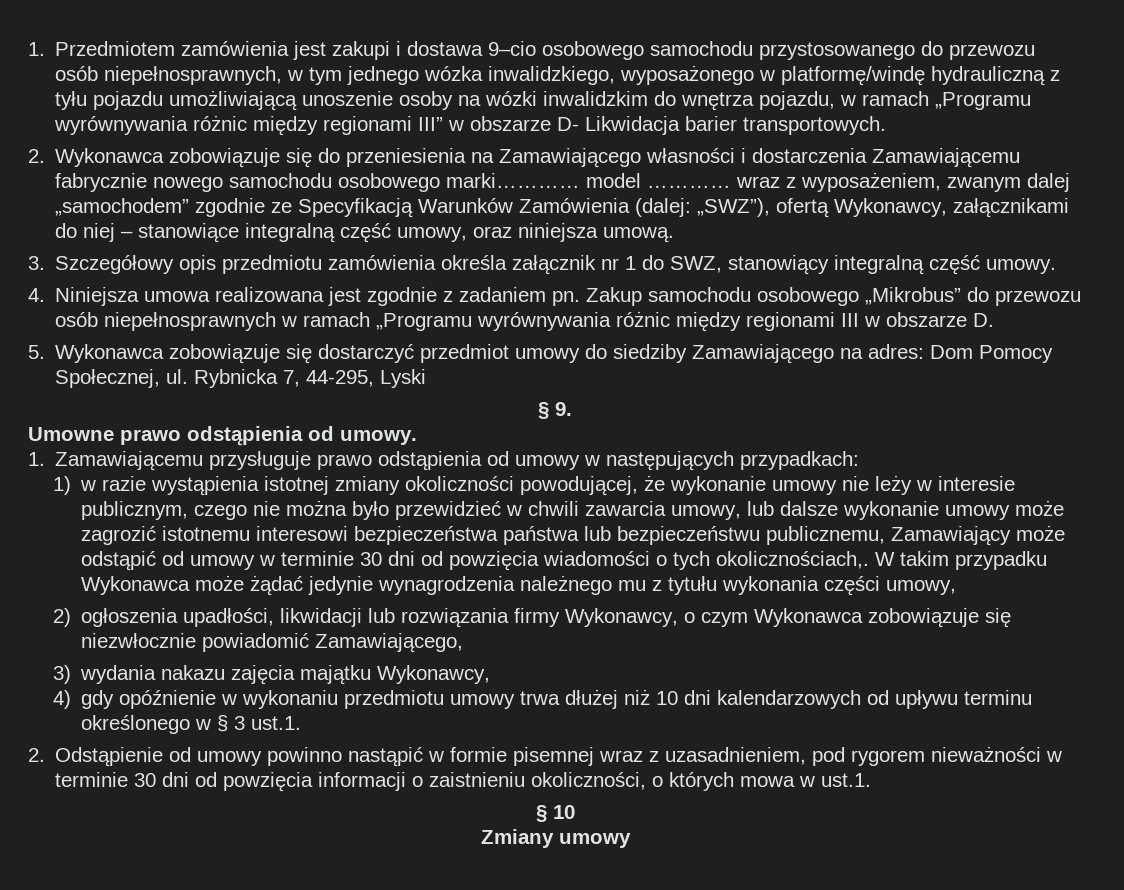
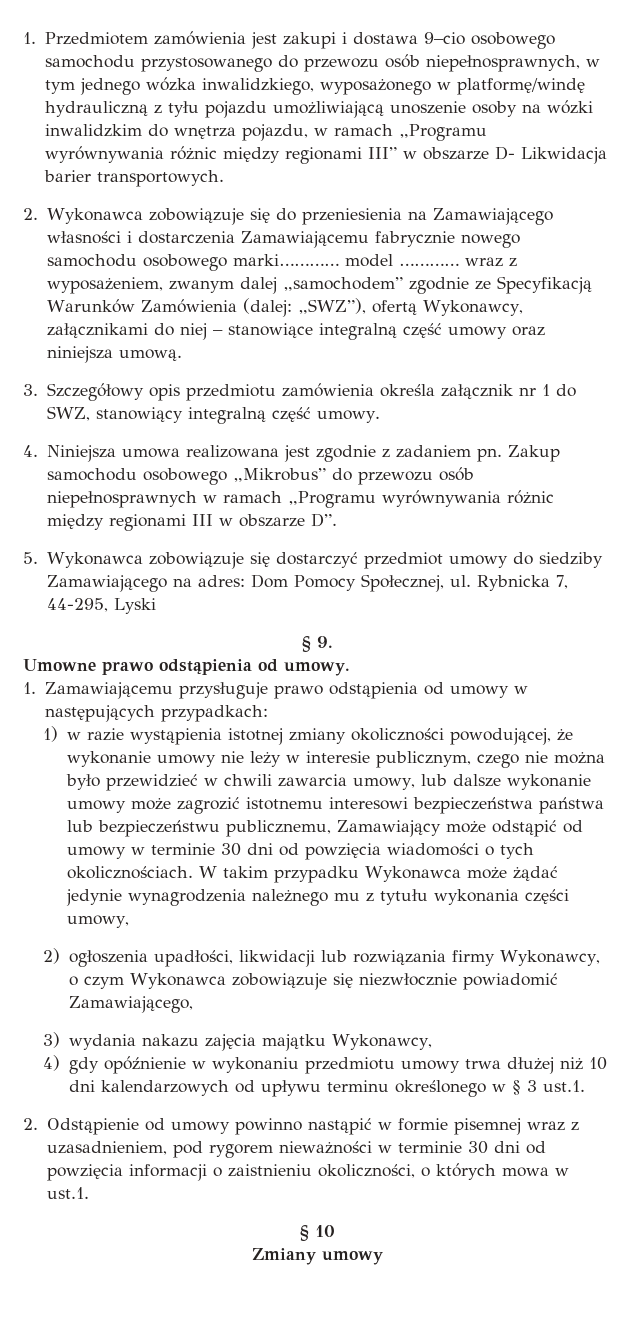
- 2. Wykonawca zobowiązuje się do przeniesienia na Zamawiającego własności i dostarczenia Zamawiającemu fabrycznie nowego samochodu osobowego marki………… model ………… wraz z wyposażeniem, zwanym dalej „samochodem” zgodnie ze Specyfikacją Warunków Zamówienia (dalej: „SWZ”), ofertą Wykonawcy, załącznikami do niej – stanowiące integralną część umowy, oraz niniejsza umową.
+ 2. Wykonawca zobowiązuje się do przeniesienia na Zamawiającego własności i dostarczenia Zamawiającemu fabrycznie nowego samochodu osobowego marki………… model ………… wraz z wyposażeniem, zwanym dalej „samochodem” zgodnie ze Specyfikacją Warunków Zamówienia (dalej: „SWZ”), ofertą Wykonawcy, załącznikami do niej – stanowiące integralną część umowy oraz niniejsza umową.
- Zakup samochodu osobowego „Mikrobus” do przewozu osób niepełnosprawnych w ramach „Programu wyrównywania różnic między regionami III w obszarze D.
+ Zakup samochodu osobowego „Mikrobus” do przewozu osób niepełnosprawnych w ramach „Programu wyrównywania różnic między regionami III w obszarze D”.
- 1) w razie wystąpienia istotnej zmiany okoliczności powodującej, że wykonanie umowy nie leży w interesie publicznym, czego nie można było przewidzieć w chwili zawarcia umowy, lub dalsze wykonanie umowy może zagrozić istotnemu interesowi bezpieczeństwa państwa lub bezpieczeństwu publicznemu, Zamawiający może odstąpić od umowy w terminie 30 dni od powzięcia wiadomości o tych okolicznościach,.
+ 1) w razie wystąpienia istotnej zmiany okoliczności powodującej, że wykonanie umowy nie leży w interesie publicznym, czego nie można było przewidzieć w chwili zawarcia umowy, lub dalsze wykonanie umowy może zagrozić istotnemu interesowi bezpieczeństwa państwa lub bezpieczeństwu publicznemu, Zamawiający może odstąpić od umowy w terminie 30 dni od powzięcia wiadomości o tych okolicznościach.

